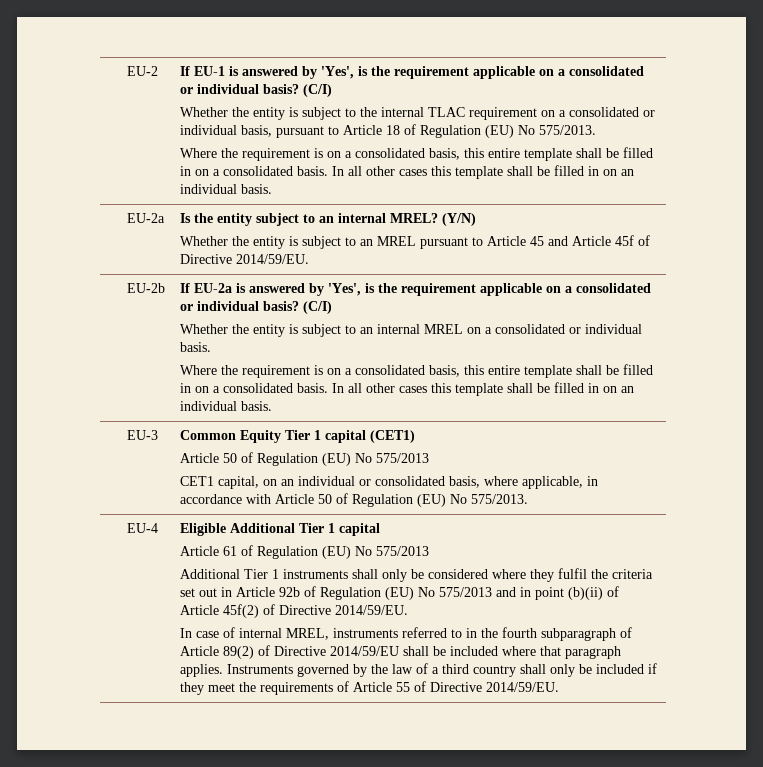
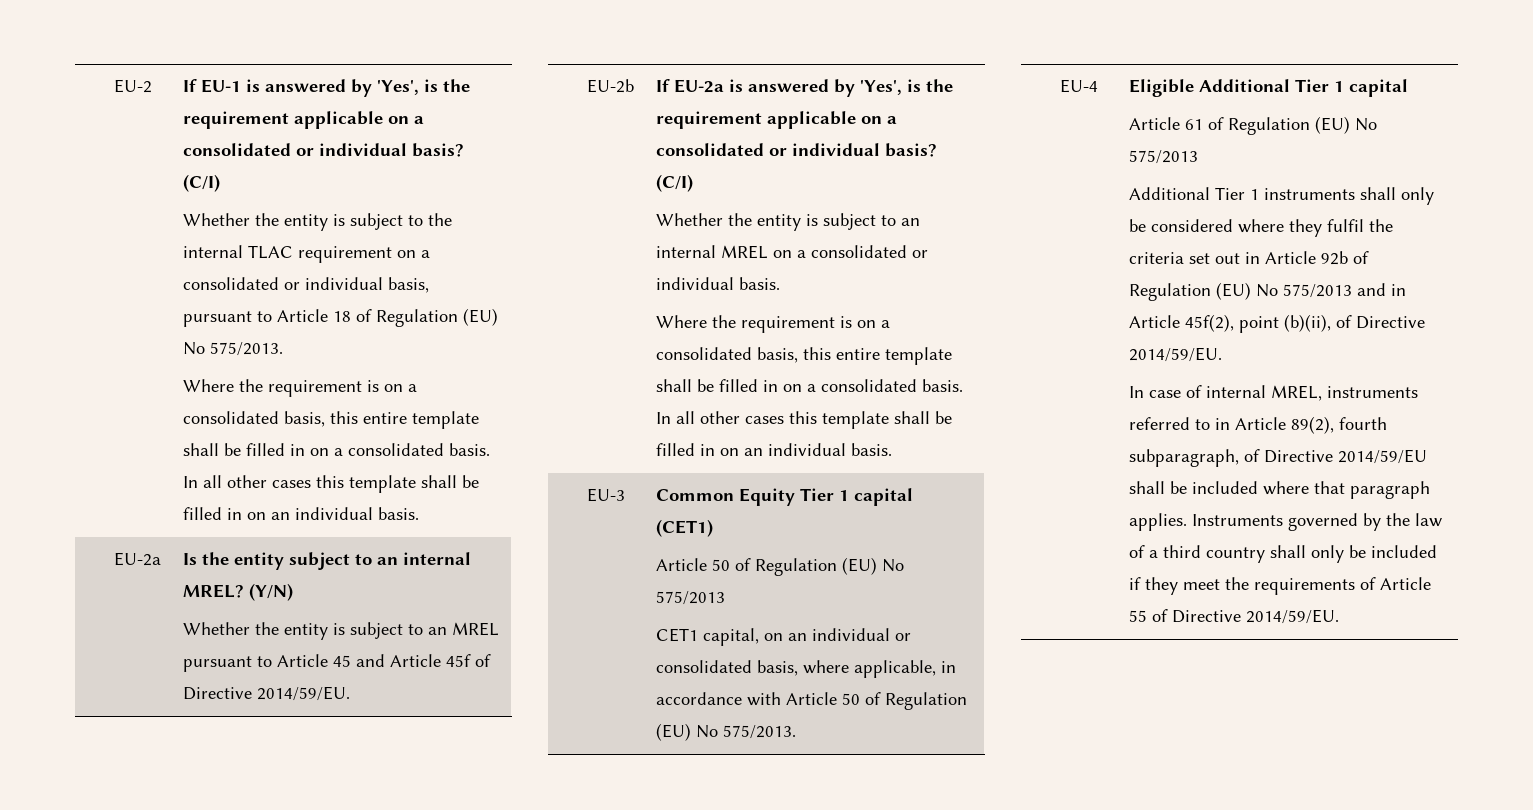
- Additional Tier 1 instruments shall only be considered where they fulfil the criteria set out in Article 92b of Regulation (EU) No 575/2013 and in point (b)(ii) of Article 45f(2) of Directive 2014/59/EU.
+ Additional Tier 1 instruments shall only be considered where they fulfil the criteria set out in Article 92b of Regulation (EU) No 575/2013 and in Article 45f(2), point (b)(ii), of Directive 2014/59/EU.
- In case of internal MREL, instruments referred to in the fourth subparagraph of Article 89(2) of Directive 2014/59/EU shall be included where that paragraph applies.
+ In case of internal MREL, instruments referred to in Article 89(2), fourth subparagraph, of Directive 2014/59/EU shall be included where that paragraph applies.

